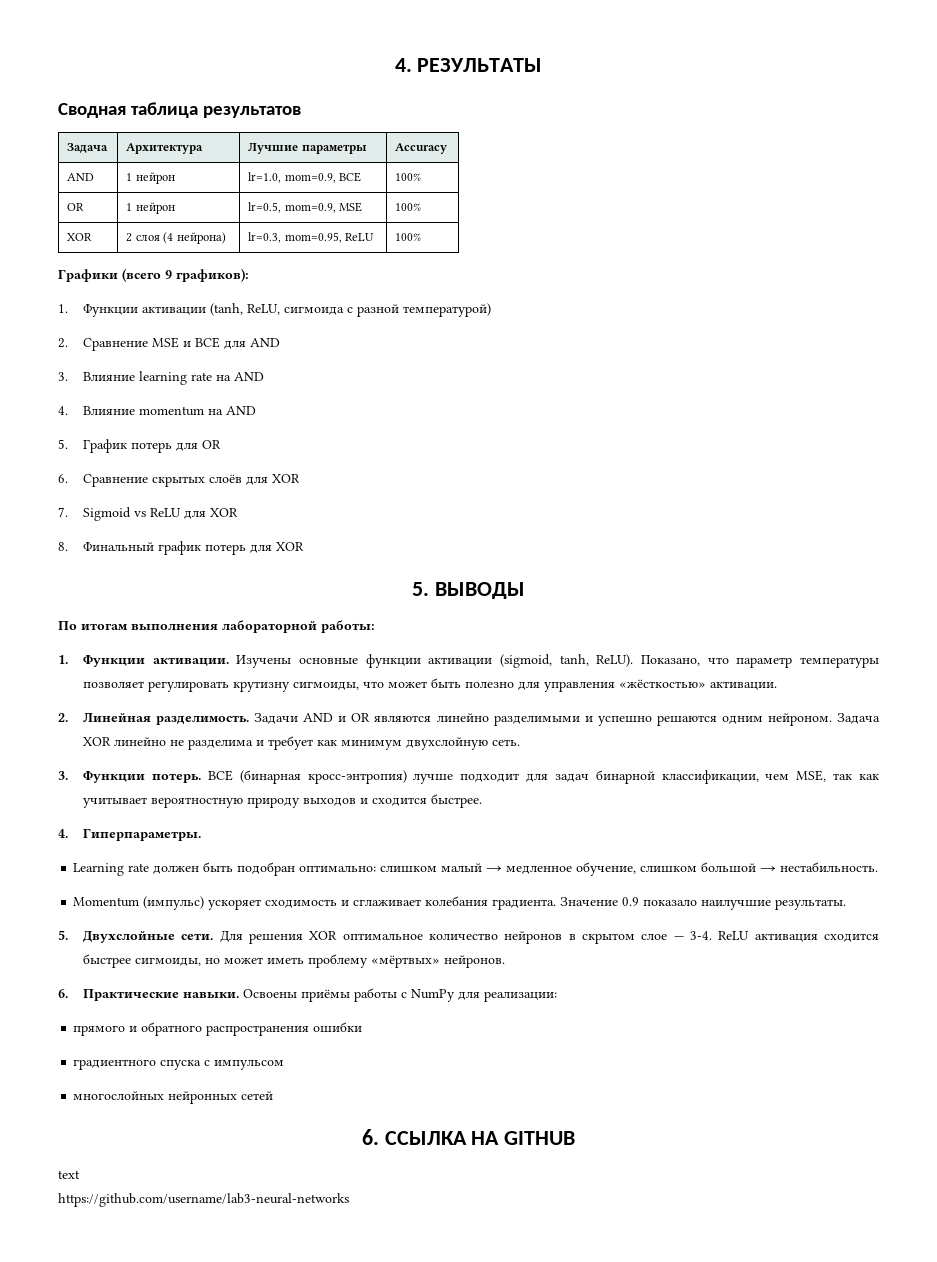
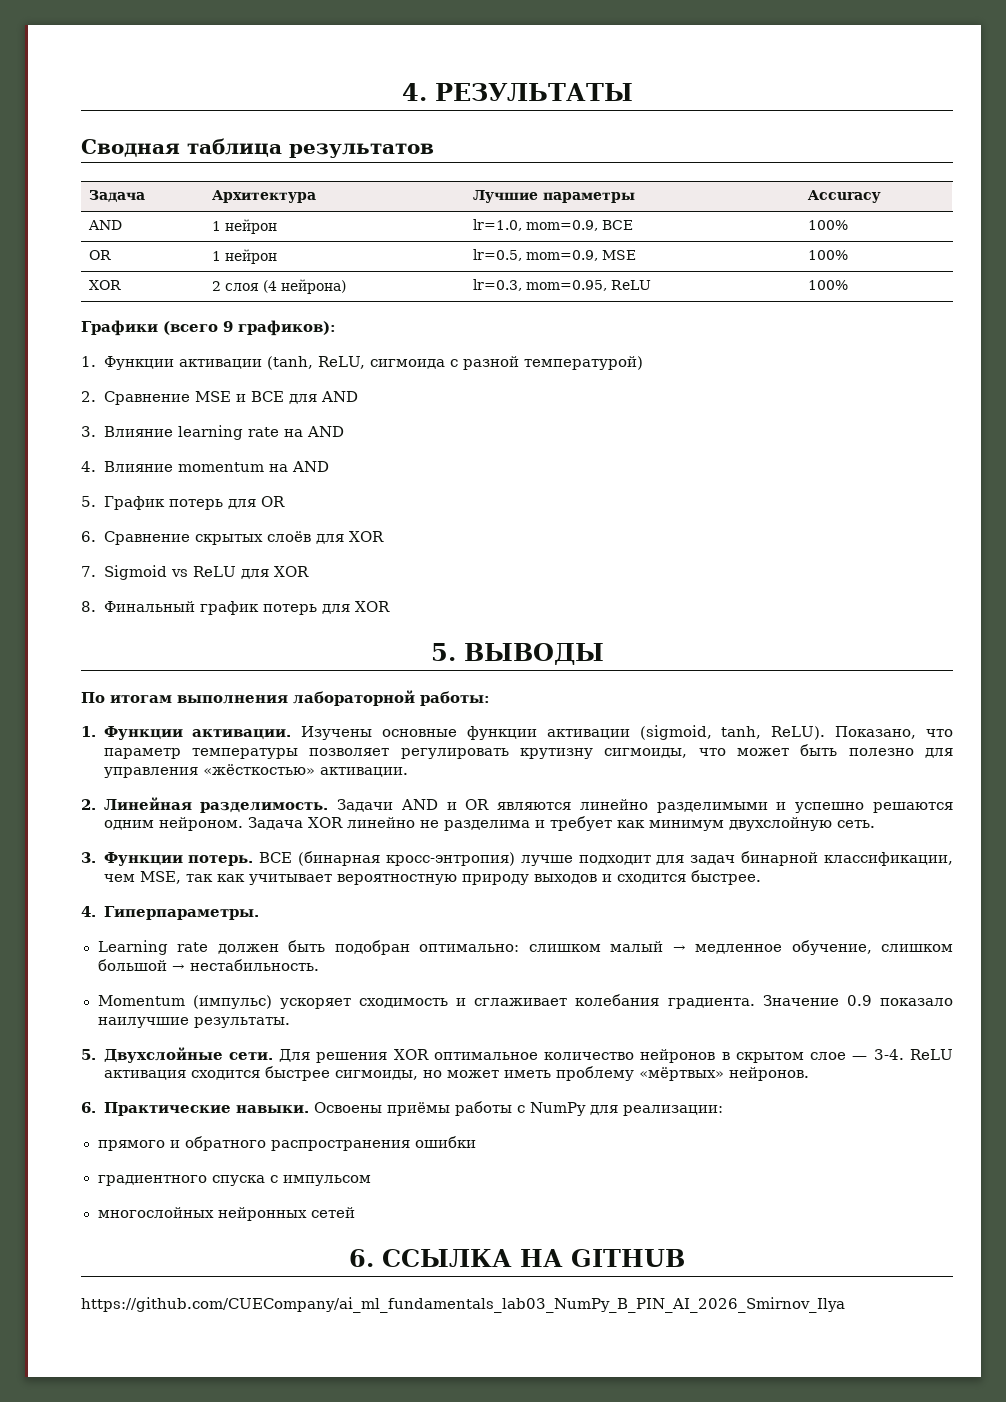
- text
- https://github.com/username/lab3-neural-networks
+ https://github.com/CUECompany/ai_ml_fundamentals_lab03_NumPy_B_PIN_AI_2026_Smirnov_Ilya

